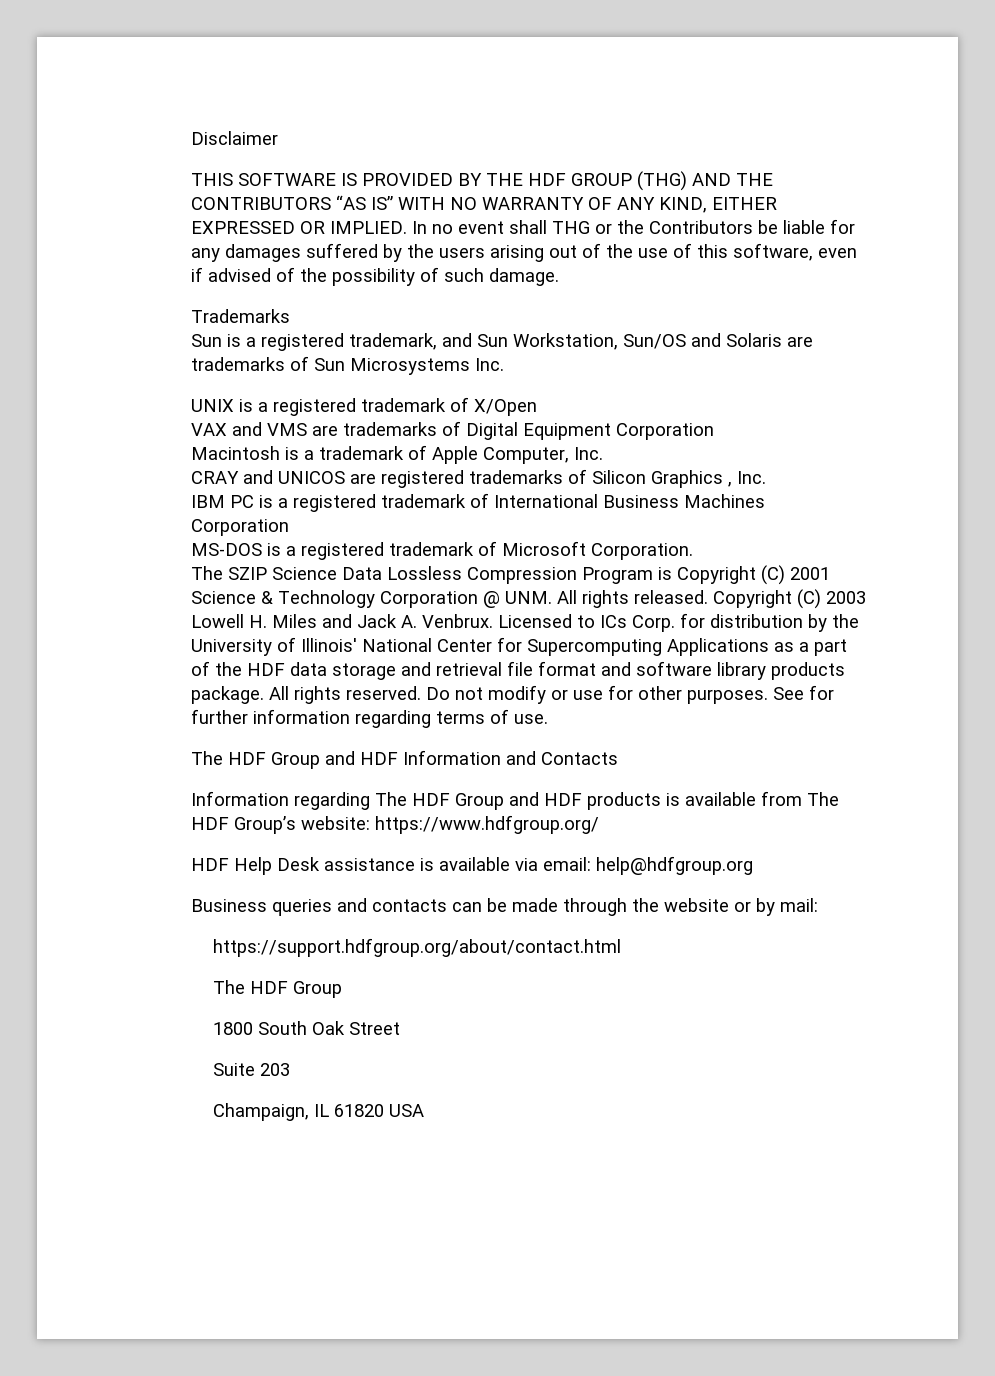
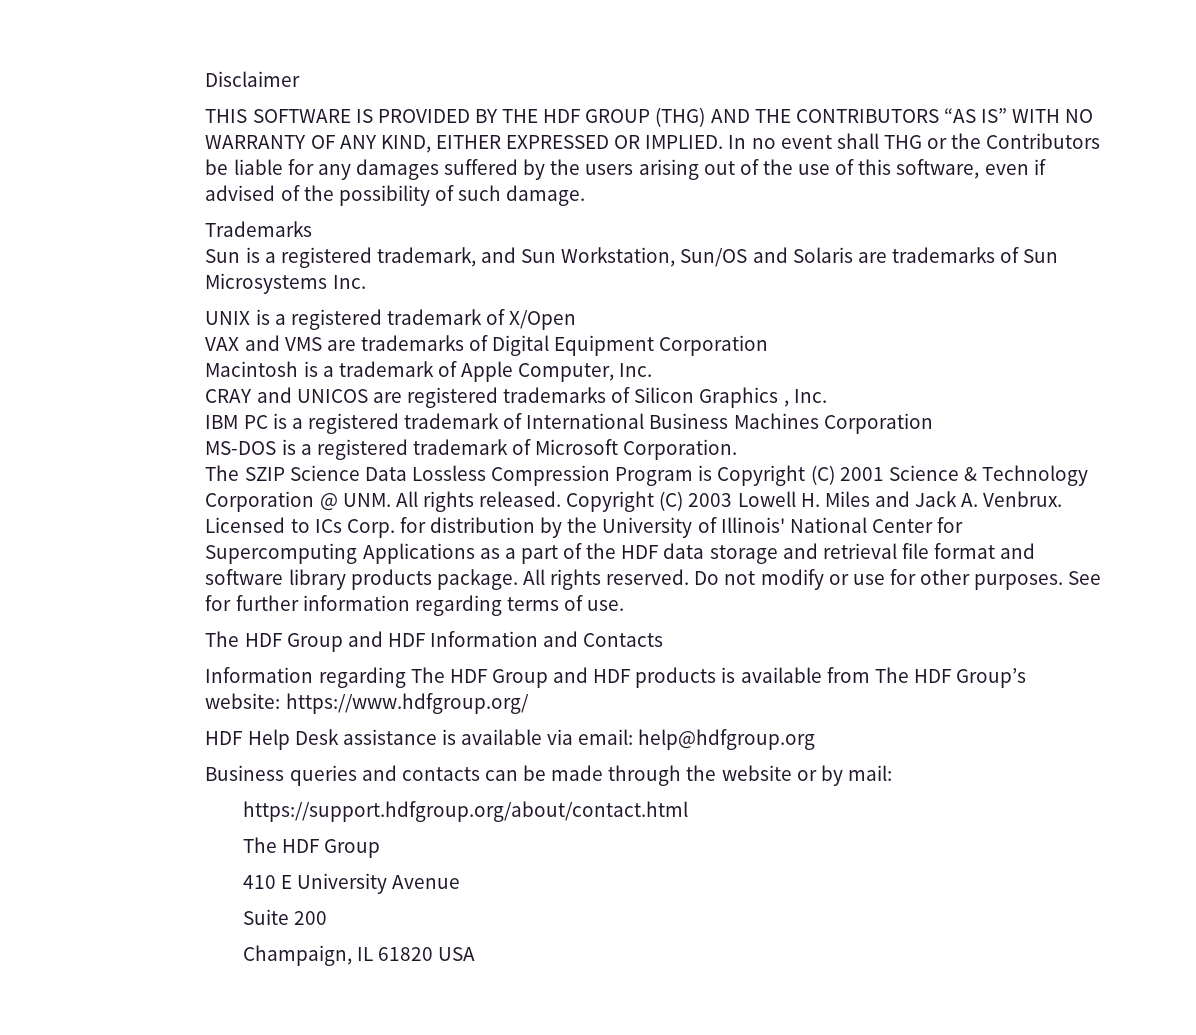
- 1800 South Oak Street
+ 410 E University Avenue
- Suite 203
+ Suite 200

